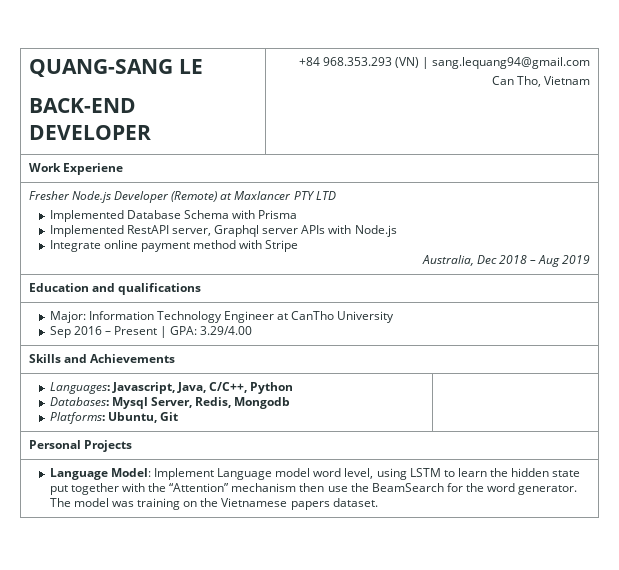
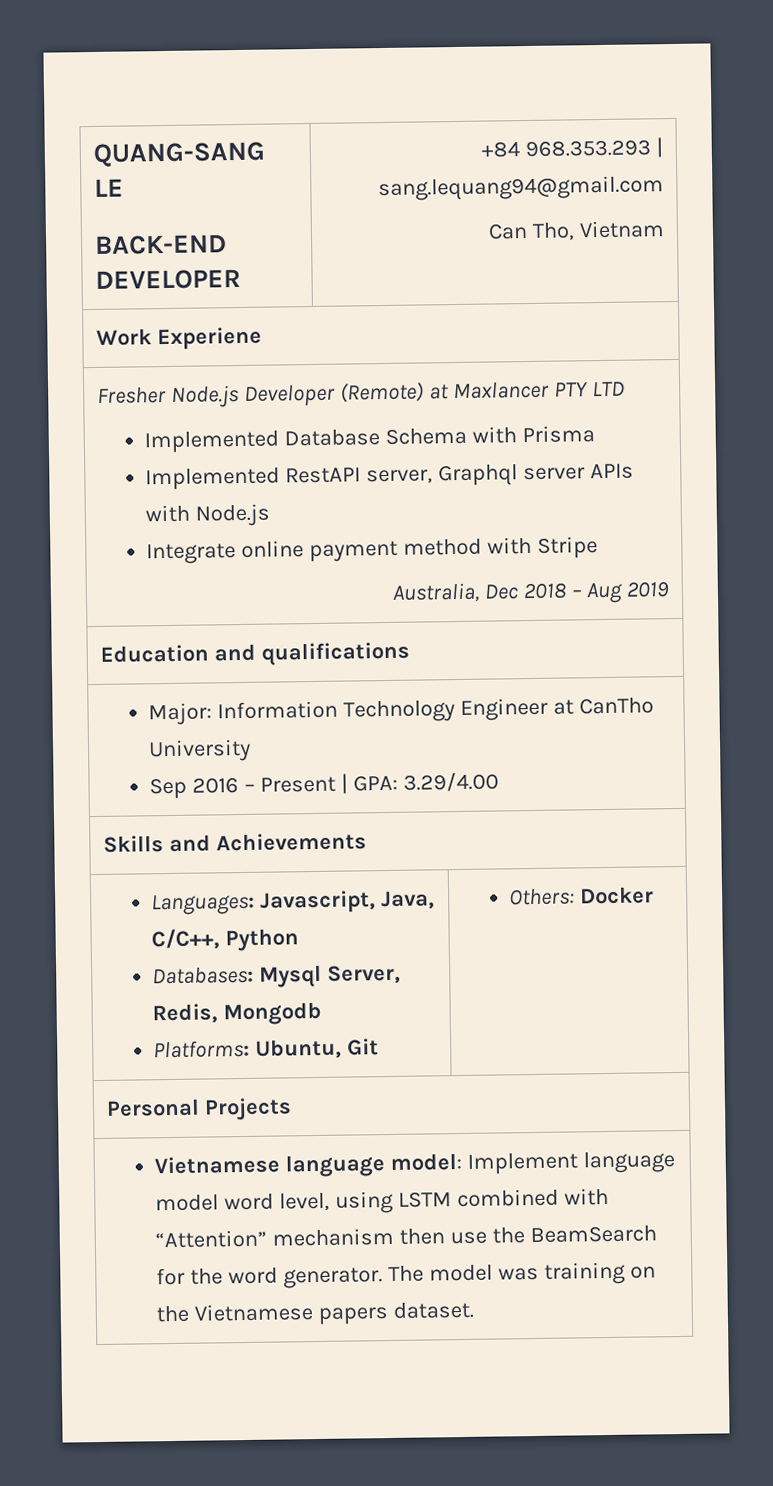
  QUANG-SANG LE
- BACK-END DEVELOPER | +84 968.353.293 (VN) | sang.lequang94@gmail.com
+ BACK-END DEVELOPER | +84 968.353.293 | sang.lequang94@gmail.com
  Languages: Javascript, Java, C/C++, Python
  Databases: Mysql Server, Redis, Mongodb
- Platforms: Ubuntu, Git |
+ Platforms: Ubuntu, Git | Others: Docker
- Language Model: Implement Language model word level, using LSTM to learn the hidden state put together with the “Attention” mechanism then use the BeamSearch for the word generator. The model was training on the Vietnamese papers dataset.
+ Vietnamese language model: Implement language model word level, using LSTM combined with “Attention” mechanism then use the BeamSearch for the word generator. The model was training on the Vietnamese papers dataset.

